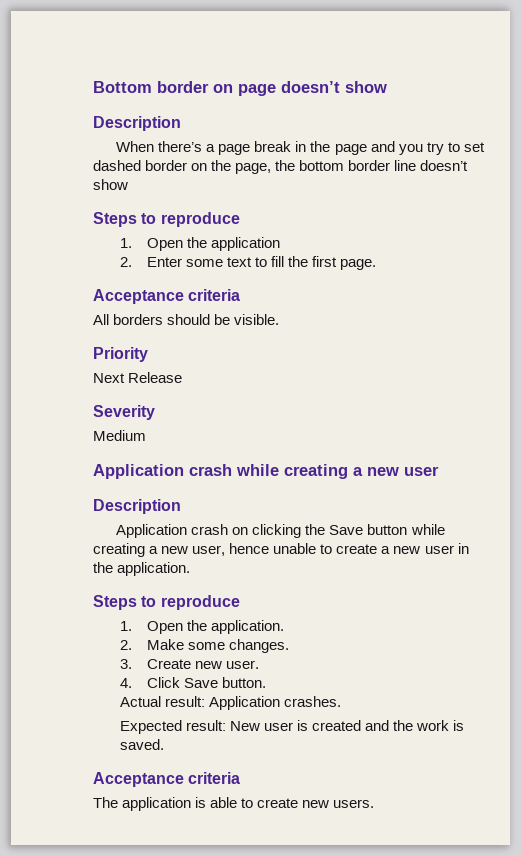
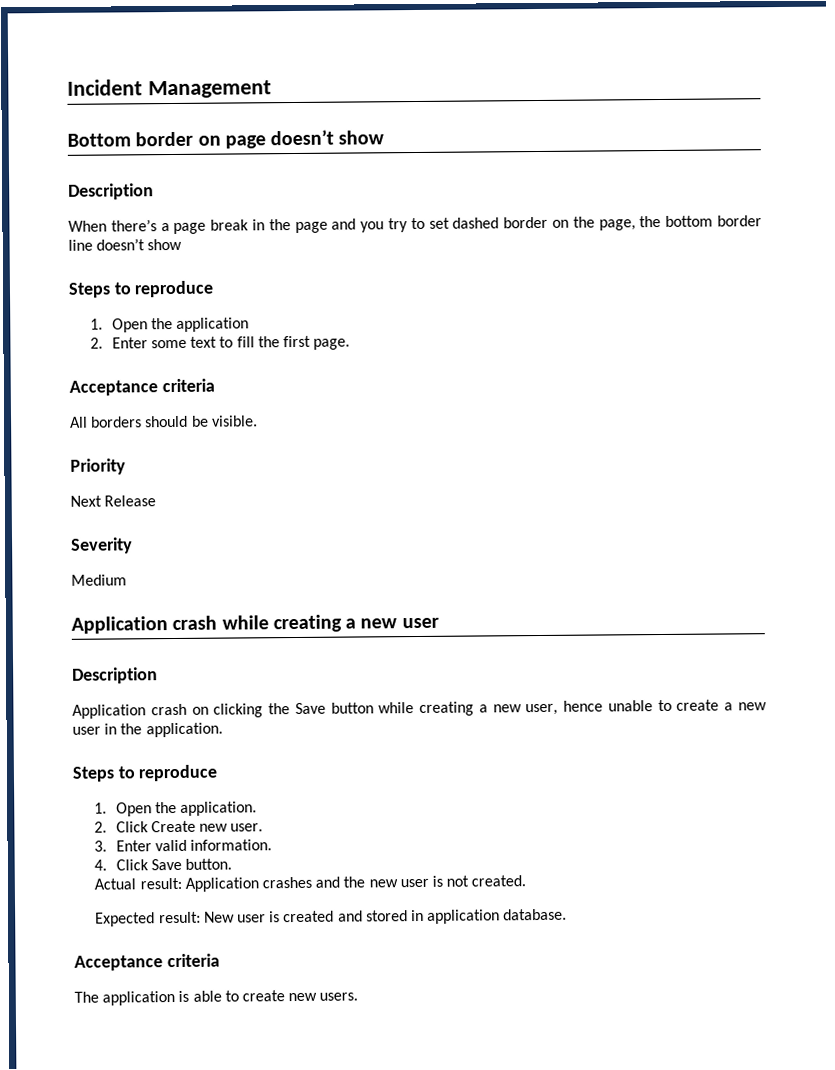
+ Incident Management
- 2. Make some changes.
- 3. Create new user.
+ 2. Click Create new user.
+ 3. Enter valid information.
- Actual result: Application crashes.
+ Actual result: Application crashes and the new user is not created.
- Expected result: New user is created and the work is saved.
+ Expected result: New user is created and stored in application database.

